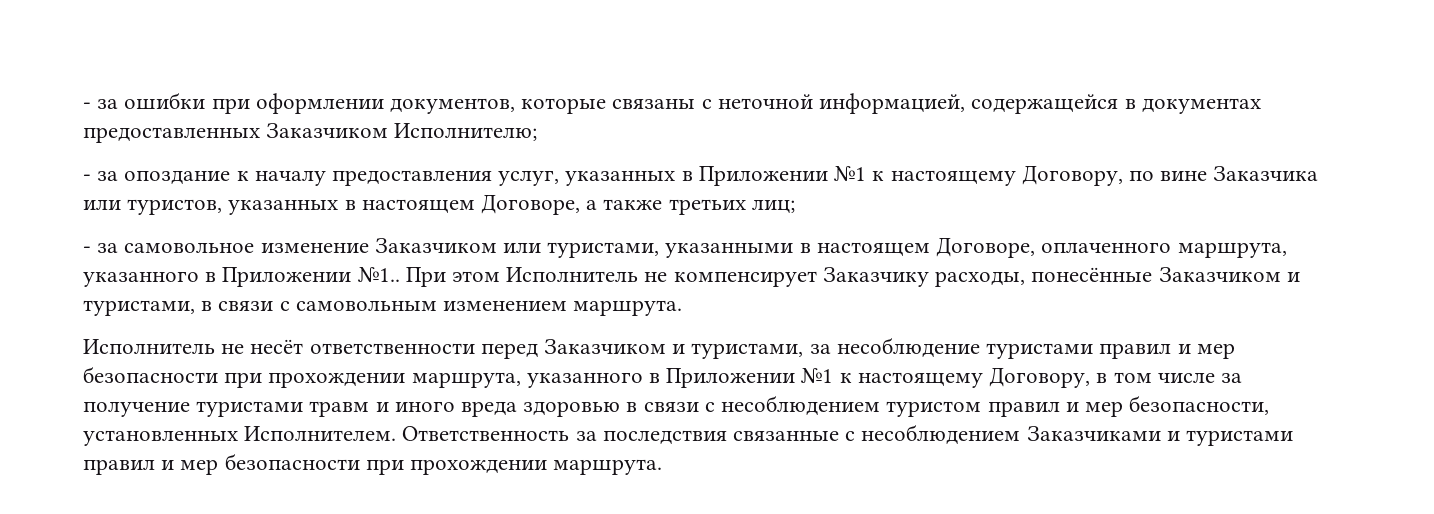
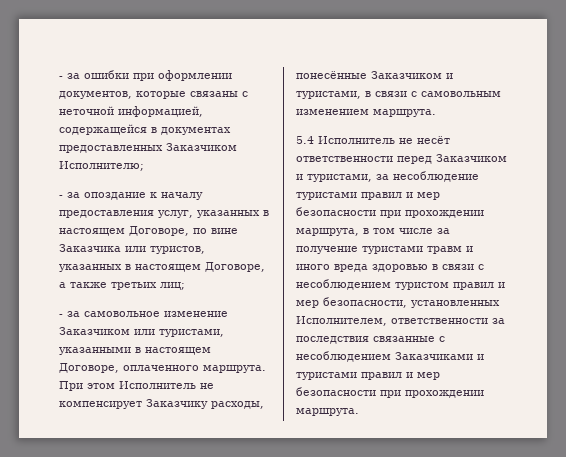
- - за опоздание к началу предоставления услуг, указанных в Приложении №1 к настоящему Договору, по вине Заказчика или туристов, указанных в настоящем Договоре, а также третьих лиц;
+ - за опоздание к началу предоставления услуг, указанных в настоящем Договоре, по вине Заказчика или туристов, указанных в настоящем Договоре, а также третьих лиц;
- - за самовольное изменение Заказчиком или туристами, указанными в настоящем Договоре, оплаченного маршрута, указанного в Приложении №1..
+ - за самовольное изменение Заказчиком или туристами, указанными в настоящем Договоре, оплаченного маршрута.
- Исполнитель не несёт ответственности перед Заказчиком и туристами, за несоблюдение туристами правил и мер безопасности при прохождении маршрута, указанного в Приложении №1 к настоящему Договору, в том числе за получение туристами травм и иного вреда здоровью в связи с несоблюдением туристом правил и мер безопасности, установленных Исполнителем. Ответственность за последствия связанные с несоблюдением Заказчиками и туристами правил и мер безопасности при прохождении маршрута.
+ 5.4 Исполнитель не несёт ответственности перед Заказчиком и туристами, за несоблюдение туристами правил и мер безопасности при прохождении маршрута, в том числе за получение туристами травм и иного вреда здоровью в связи с несоблюдением туристом правил и мер безопасности, установленных Исполнителем, ответственности за последствия связанные с несоблюдением Заказчиками и туристами правил и мер безопасности при прохождении маршрута.

